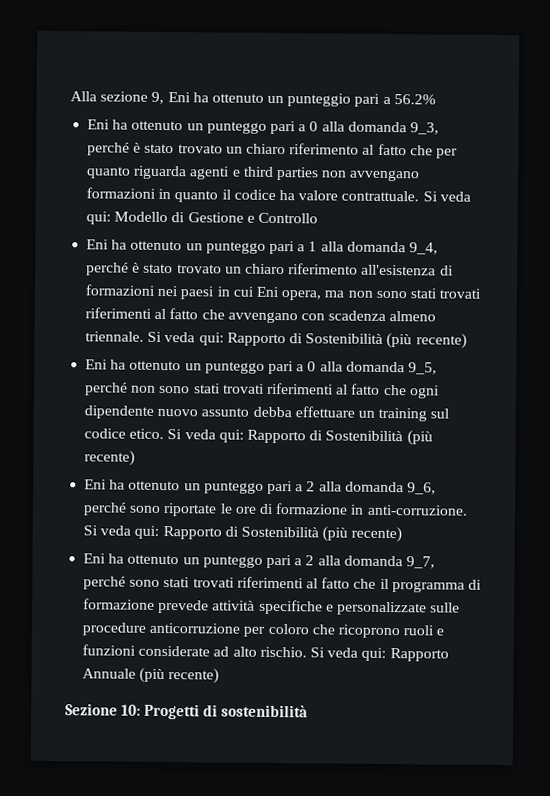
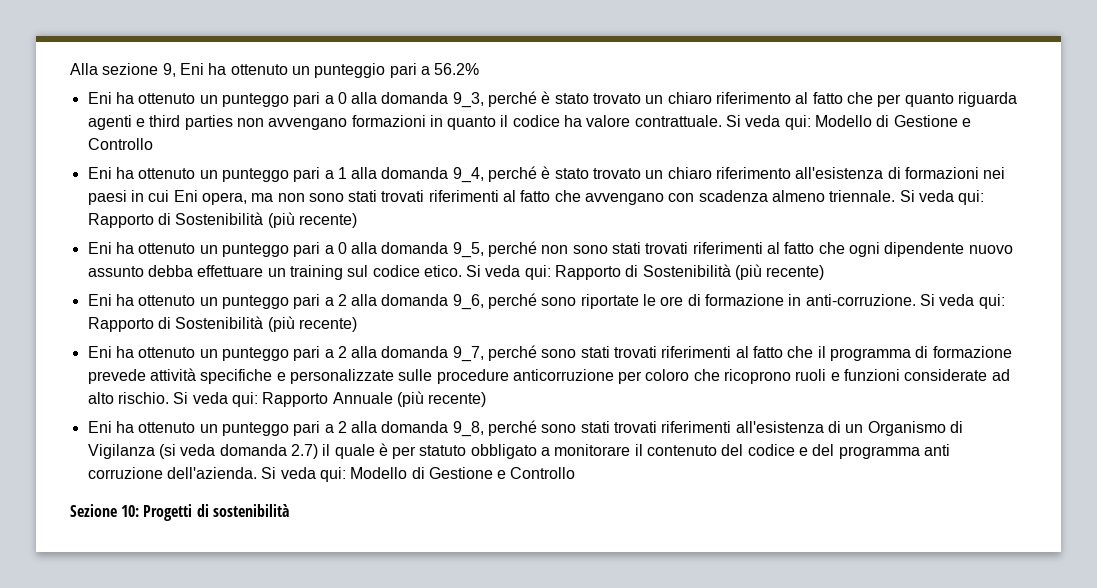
+ Eni ha ottenuto un punteggo pari a 2 alla domanda 9_8, perché sono stati trovati riferimenti all'esistenza di un Organismo di Vigilanza (si veda domanda 2.7) il quale è per statuto obbligato a monitorare il contenuto del codice e del programma anti corruzione dell'azienda. Si veda qui: Modello di Gestione e Controllo

